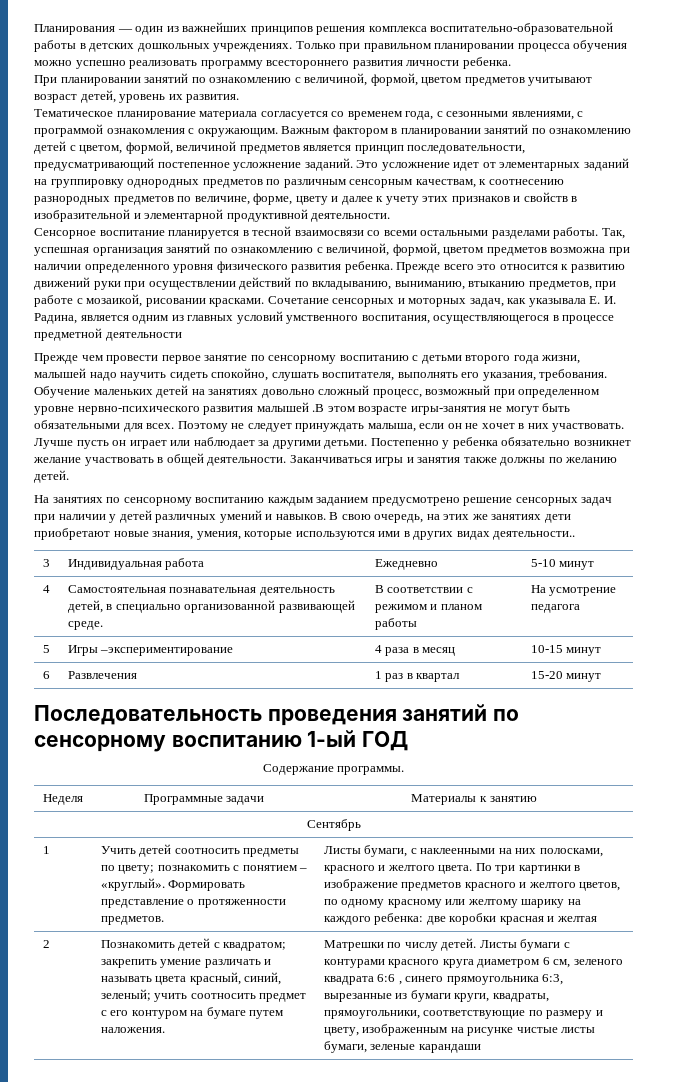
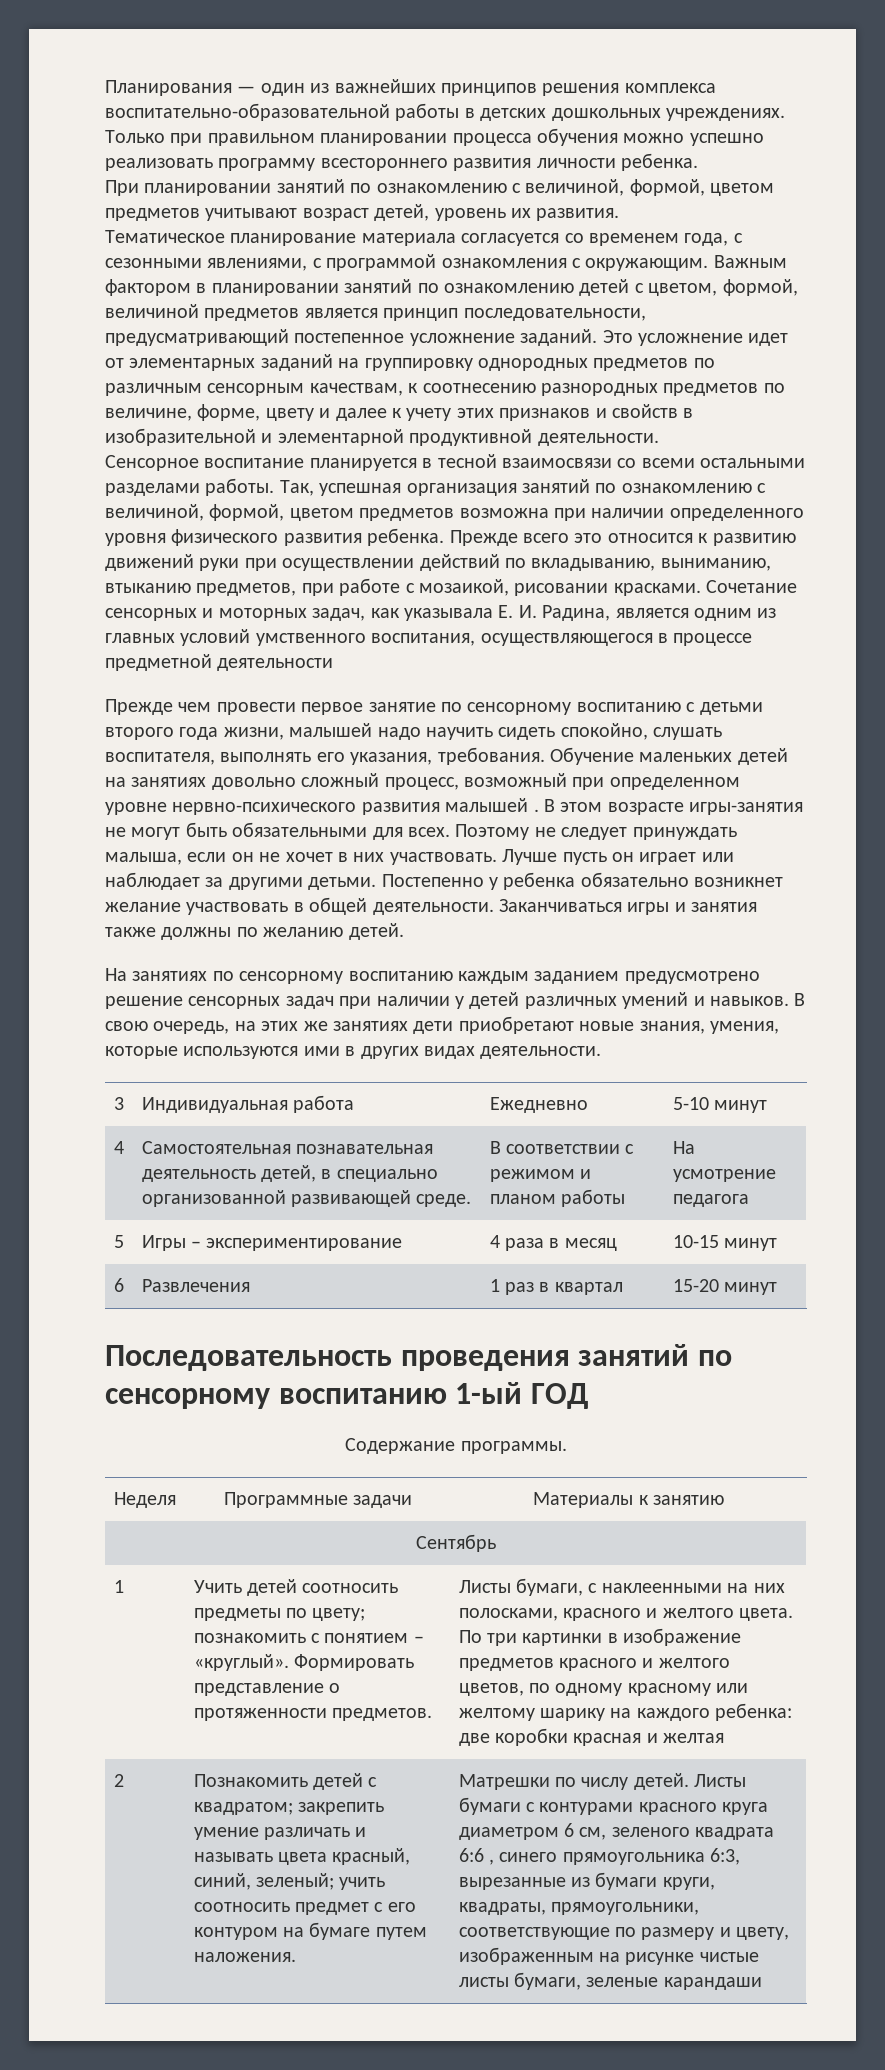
- Обучение маленьких детей на занятиях довольно сложный процесс, возможный при определенном уровне нервно-психического развития малышей .В этом возрасте игры-занятия не могут быть обязательными для всех.
+ Обучение маленьких детей на занятиях довольно сложный процесс, возможный при определенном уровне нервно-психического развития малышей . В этом возрасте игры-занятия не могут быть обязательными для всех.
- В свою очередь, на этих же занятиях дети приобретают новые знания, умения, которые используются ими в других видах деятельности..
+ В свою очередь, на этих же занятиях дети приобретают новые знания, умения, которые используются ими в других видах деятельности.
- 5 | Игры –экспериментирование | 4 раза в месяц | 10-15 минут
+ 5 | Игры – экспериментирование | 4 раза в месяц | 10-15 минут

